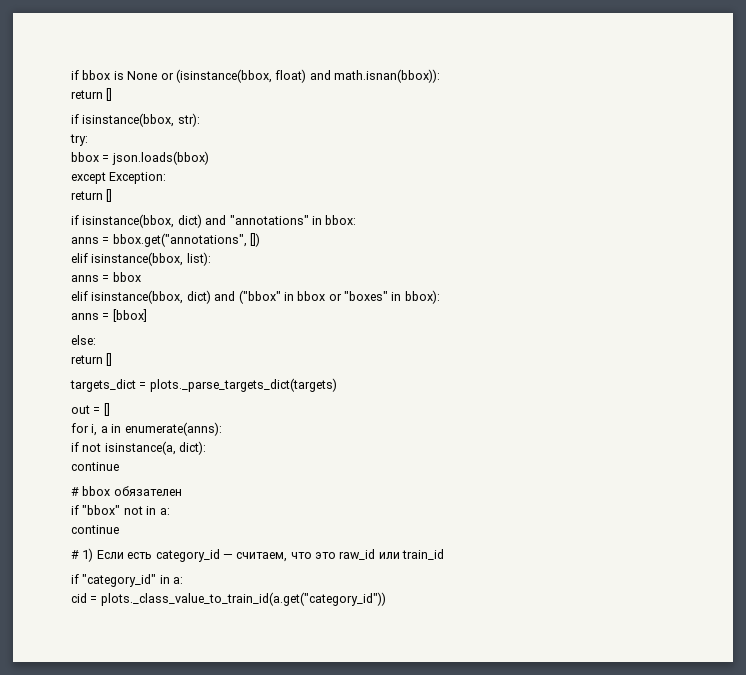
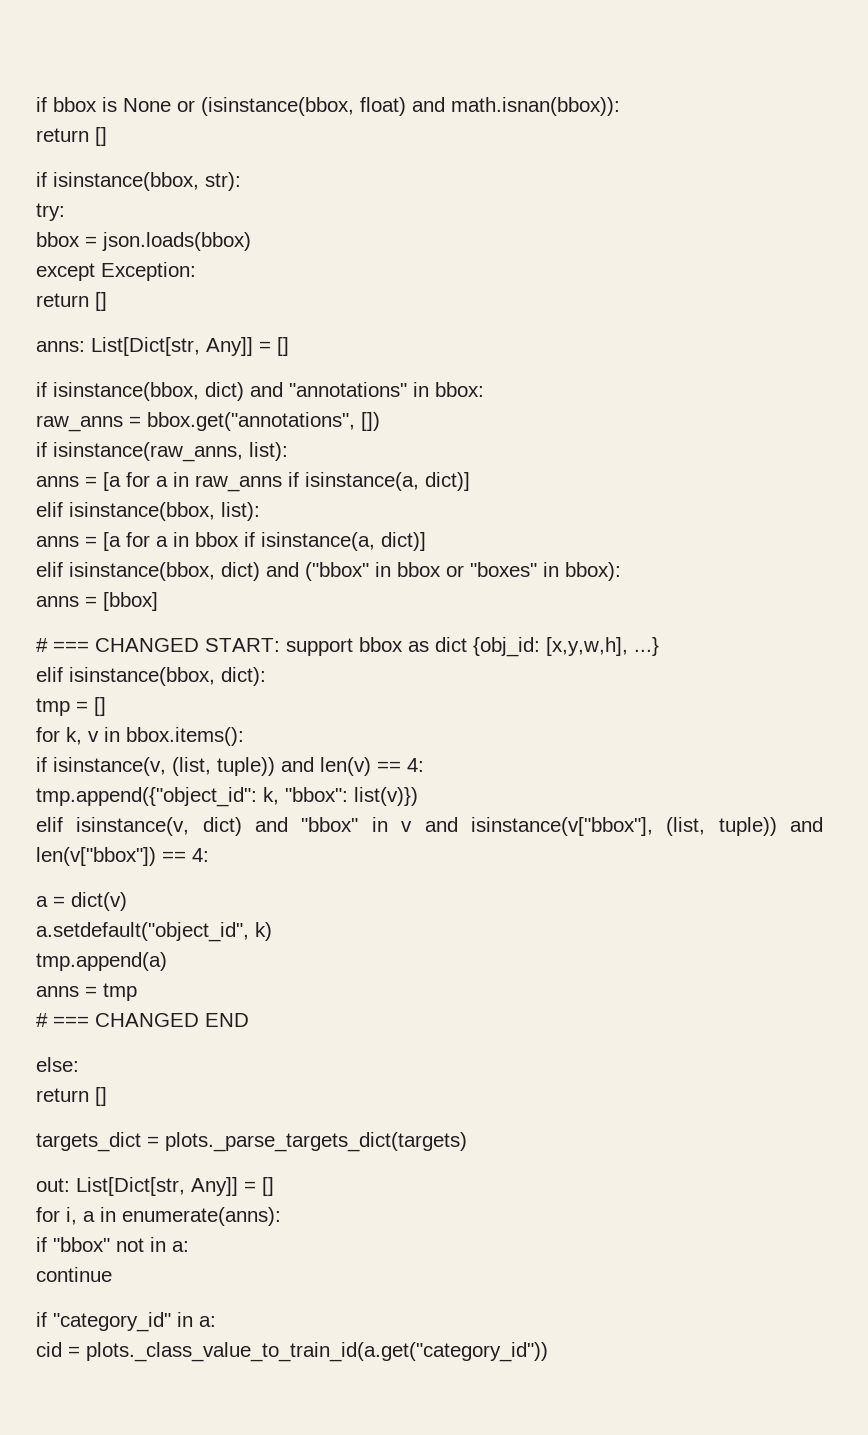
+ anns: List[Dict[str, Any]] = []
- anns = bbox.get("annotations", [])
+ raw_anns = bbox.get("annotations", [])
+ if isinstance(raw_anns, list):
+ anns = [a for a in raw_anns if isinstance(a, dict)]
- anns = bbox
+ anns = [a for a in bbox if isinstance(a, dict)]
+ # === CHANGED START: support bbox as dict {obj_id: [x,y,w,h], ...}
+ elif isinstance(bbox, dict):
+ tmp = []
+ for k, v in bbox.items():
+ if isinstance(v, (list, tuple)) and len(v) == 4:
+ tmp.append({"object_id": k, "bbox": list(v)})
+ elif isinstance(v, dict) and "bbox" in v and isinstance(v["bbox"], (list, tuple)) and len(v["bbox"]) == 4:
+ a = dict(v)
+ a.setdefault("object_id", k)
+ tmp.append(a)
+ anns = tmp
+ # === CHANGED END
- out = []
+ out: List[Dict[str, Any]] = []
- if not isinstance(a, dict):
- continue
- # bbox обязателен
- # 1) Если есть category_id — считаем, что это raw_id или train_id

